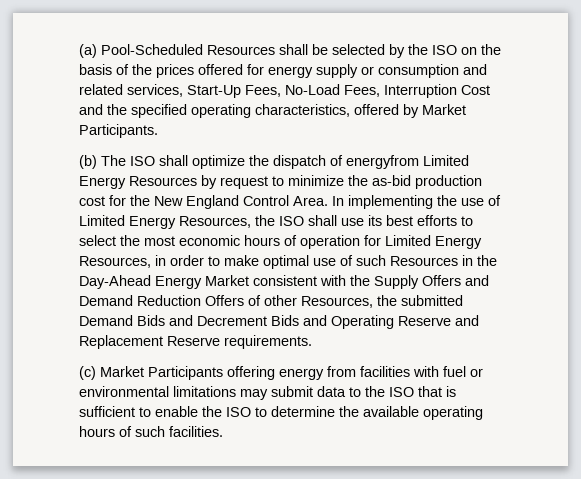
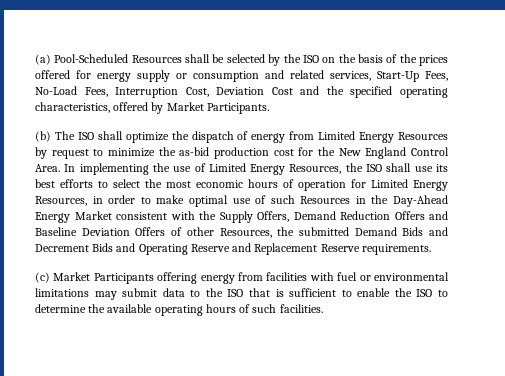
- (a) Pool-Scheduled Resources shall be selected by the ISO on the basis of the prices offered for energy supply or consumption and related services, Start-Up Fees, No-Load Fees, Interruption Cost and the specified operating characteristics, offered by Market Participants.
+ (a) Pool-Scheduled Resources shall be selected by the ISO on the basis of the prices offered for energy supply or consumption and related services, Start-Up Fees, No-Load Fees, Interruption Cost, Deviation Cost and the specified operating characteristics, offered by Market Participants.
- (b) The ISO shall optimize the dispatch of energyfrom Limited Energy Resources by request to minimize the as-bid production cost for the New England Control Area.
+ (b) The ISO shall optimize the dispatch of energy from Limited Energy Resources by request to minimize the as-bid production cost for the New England Control Area.
- In implementing the use of Limited Energy Resources, the ISO shall use its best efforts to select the most economic hours of operation for Limited Energy Resources, in order to make optimal use of such Resources in the Day-Ahead Energy Market consistent with the Supply Offers and Demand Reduction Offers of other Resources, the submitted Demand Bids and Decrement Bids and Operating Reserve and Replacement Reserve requirements.
+ In implementing the use of Limited Energy Resources, the ISO shall use its best efforts to select the most economic hours of operation for Limited Energy Resources, in order to make optimal use of such Resources in the Day-Ahead Energy Market consistent with the Supply Offers, Demand Reduction Offers and Baseline Deviation Offers of other Resources, the submitted Demand Bids and Decrement Bids and Operating Reserve and Replacement Reserve requirements.

